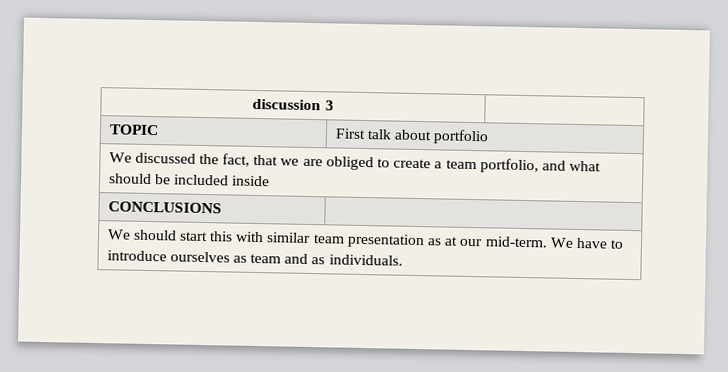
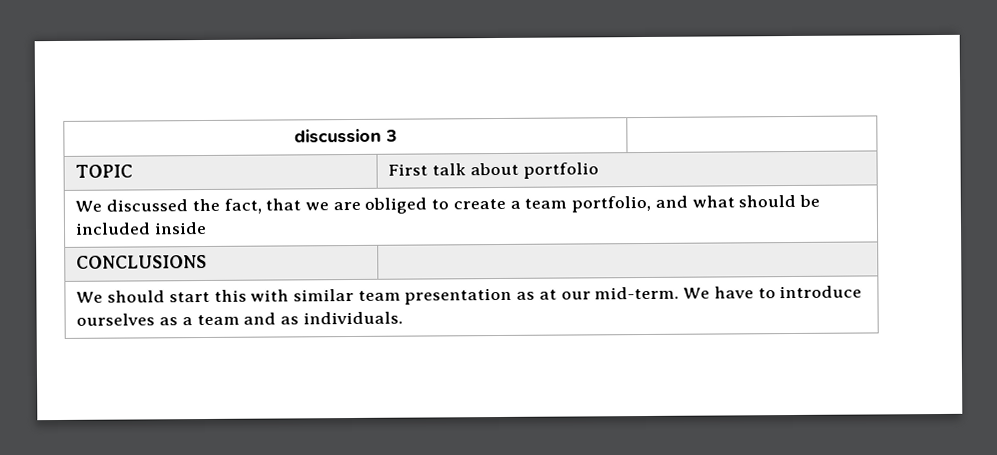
- We should start this with similar team presentation as at our mid-term. We have to introduce ourselves as team and as individuals.
+ We should start this with similar team presentation as at our mid-term. We have to introduce ourselves as a team and as individuals.

